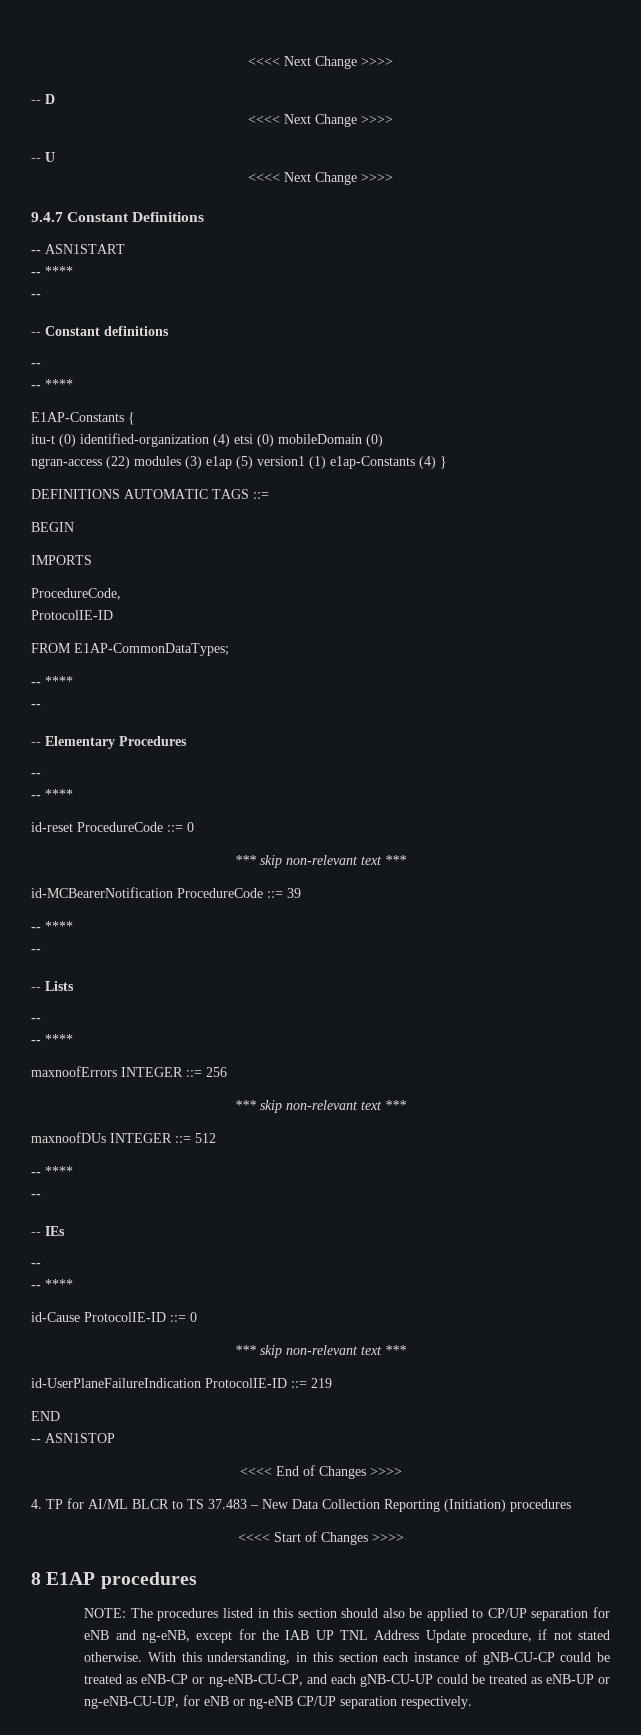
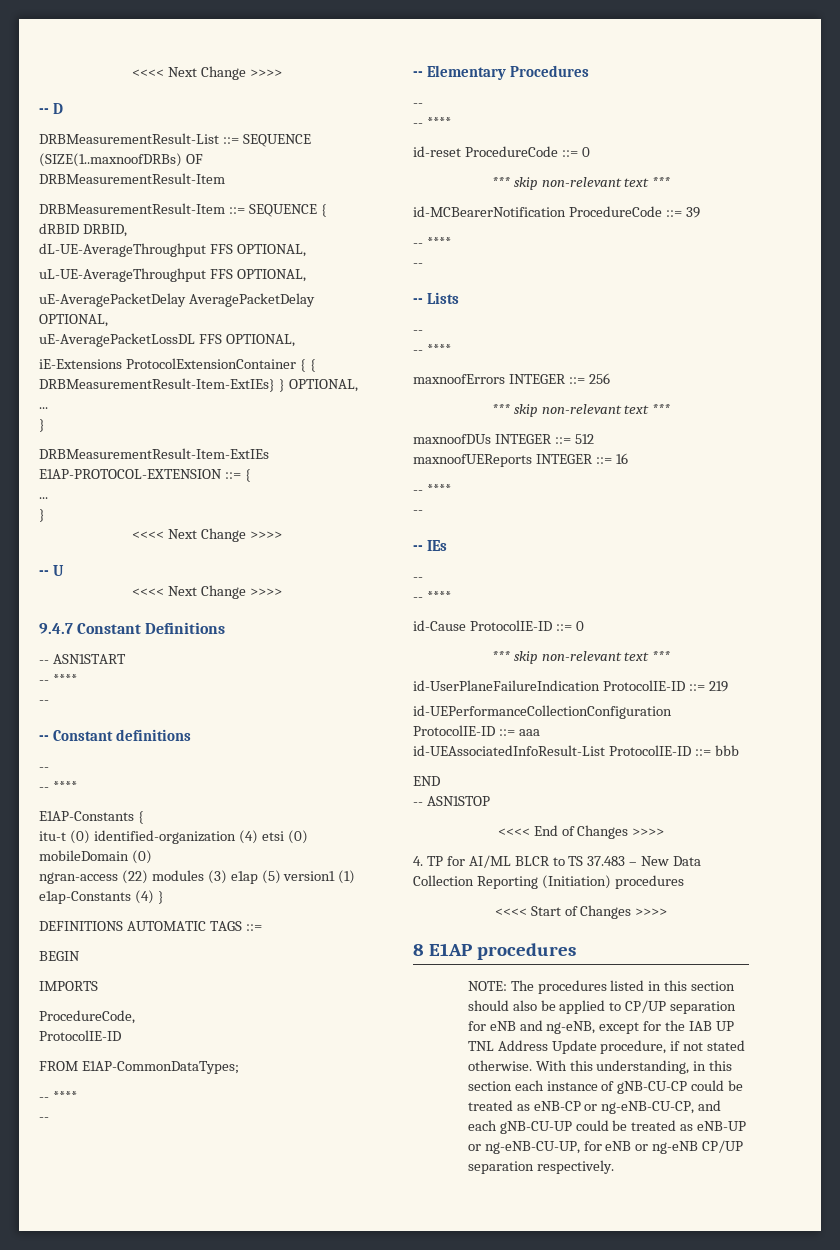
+ DRBMeasurementResult-List ::= SEQUENCE (SIZE(1..maxnoofDRBs) OF DRBMeasurementResult-Item
+ DRBMeasurementResult-Item ::= SEQUENCE {
+ dRBID DRBID,
+ dL-UE-AverageThroughput FFS OPTIONAL,
+ uL-UE-AverageThroughput FFS OPTIONAL,
+ uE-AveragePacketDelay AveragePacketDelay OPTIONAL,
+ uE-AveragePacketLossDL FFS OPTIONAL,
+ iE-Extensions ProtocolExtensionContainer { { DRBMeasurementResult-Item-ExtIEs} } OPTIONAL,
+ ...
+ }
+ DRBMeasurementResult-Item-ExtIEs E1AP-PROTOCOL-EXTENSION ::= {
+ ...
+ }
+ maxnoofUEReports INTEGER ::= 16
+ id-UEPerformanceCollectionConfiguration ProtocolIE-ID ::= aaa
+ id-UEAssociatedInfoResult-List ProtocolIE-ID ::= bbb

